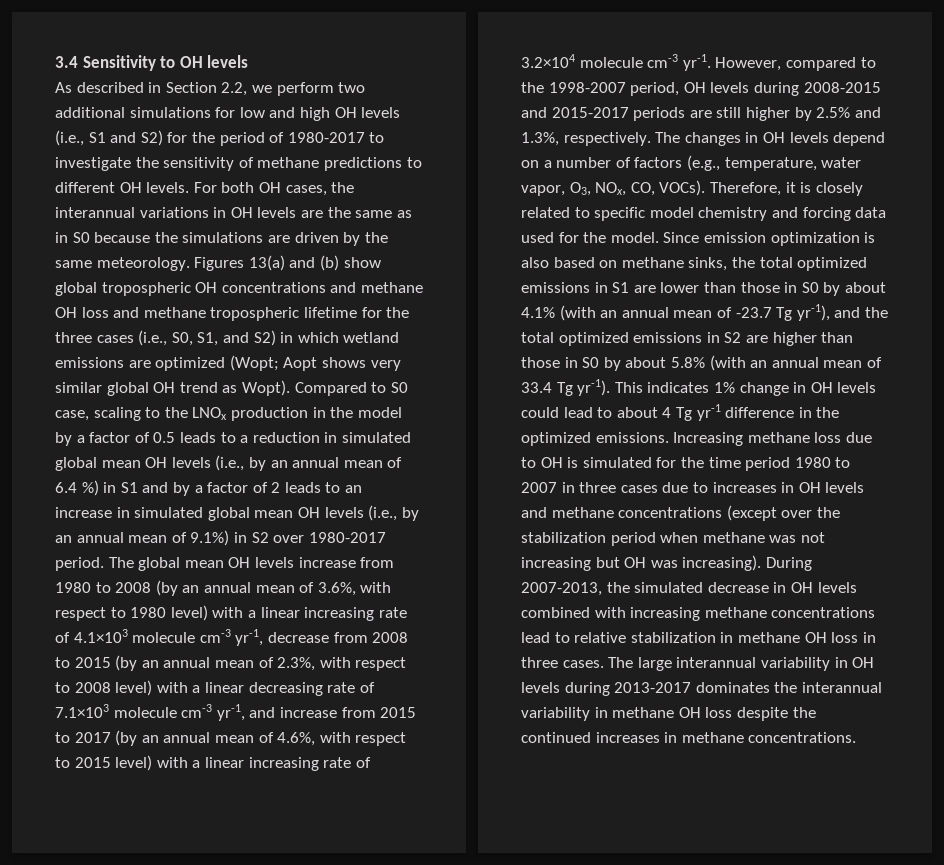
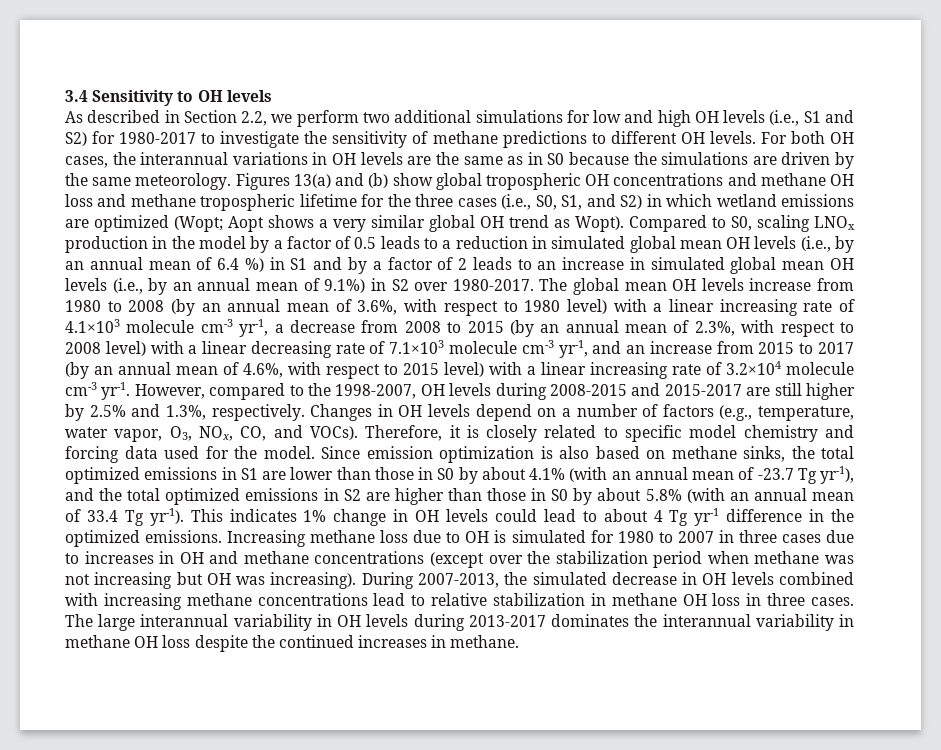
- As described in Section 2.2, we perform two additional simulations for low and high OH levels (i.e., S1 and S2) for the period of 1980-2017 to investigate the sensitivity of methane predictions to different OH levels.
+ As described in Section 2.2, we perform two additional simulations for low and high OH levels (i.e., S1 and S2) for 1980-2017 to investigate the sensitivity of methane predictions to different OH levels.
- Figures 13(a) and (b) show global tropospheric OH concentrations and methane OH loss and methane tropospheric lifetime for the three cases (i.e., S0, S1, and S2) in which wetland emissions are optimized (Wopt; Aopt shows very similar global OH trend as Wopt).
+ Figures 13(a) and (b) show global tropospheric OH concentrations and methane OH loss and methane tropospheric lifetime for the three cases (i.e., S0, S1, and S2) in which wetland emissions are optimized (Wopt; Aopt shows a very similar global OH trend as Wopt).
- Compared to S0 case, scaling to the LNOx production in the model by a factor of 0.5 leads to a reduction in simulated global mean OH levels (i.e., by an annual mean of 6.4 %) in S1 and by a factor of 2 leads to an increase in simulated global mean OH levels (i.e., by an annual mean of 9.1%) in S2 over 1980-2017 period.
+ Compared to S0, scaling LNOx production in the model by a factor of 0.5 leads to a reduction in simulated global mean OH levels (i.e., by an annual mean of 6.4 %) in S1 and by a factor of 2 leads to an increase in simulated global mean OH levels (i.e., by an annual mean of 9.1%) in S2 over 1980-2017.
- The global mean OH levels increase from 1980 to 2008 (by an annual mean of 3.6%, with respect to 1980 level) with a linear increasing rate of 4.1×103 molecule cm-3 yr-1, decrease from 2008 to 2015 (by an annual mean of 2.3%, with respect to 2008 level) with a linear decreasing rate of 7.1×103 molecule cm-3 yr-1, and increase from 2015 to 2017 (by an annual mean of 4.6%, with respect to 2015 level) with a linear increasing rate of 3.2×104 molecule cm-3 yr-1.
+ The global mean OH levels increase from 1980 to 2008 (by an annual mean of 3.6%, with respect to 1980 level) with a linear increasing rate of 4.1×103 molecule cm-3 yr-1, a decrease from 2008 to 2015 (by an annual mean of 2.3%, with respect to 2008 level) with a linear decreasing rate of 7.1×103 molecule cm-3 yr-1, and an increase from 2015 to 2017 (by an annual mean of 4.6%, with respect to 2015 level) with a linear increasing rate of 3.2×104 molecule cm-3 yr-1.
- However, compared to the 1998-2007 period, OH levels during 2008-2015 and 2015-2017 periods are still higher by 2.5% and 1.3%, respectively.
+ However, compared to the 1998-2007, OH levels during 2008-2015 and 2015-2017 are still higher by 2.5% and 1.3%, respectively.
- The changes in OH levels depend on a number of factors (e.g., temperature, water vapor, O3, NOx, CO, VOCs).
+ Changes in OH levels depend on a number of factors (e.g., temperature, water vapor, O3, NOx, CO, and VOCs).
- Increasing methane loss due to OH is simulated for the time period 1980 to 2007 in three cases due to increases in OH levels and methane concentrations (except over the stabilization period when methane was not increasing but OH was increasing).
+ Increasing methane loss due to OH is simulated for 1980 to 2007 in three cases due to increases in OH and methane concentrations (except over the stabilization period when methane was not increasing but OH was increasing).
- The large interannual variability in OH levels during 2013-2017 dominates the interannual variability in methane OH loss despite the continued increases in methane concentrations.
+ The large interannual variability in OH levels during 2013-2017 dominates the interannual variability in methane OH loss despite the continued increases in methane.

